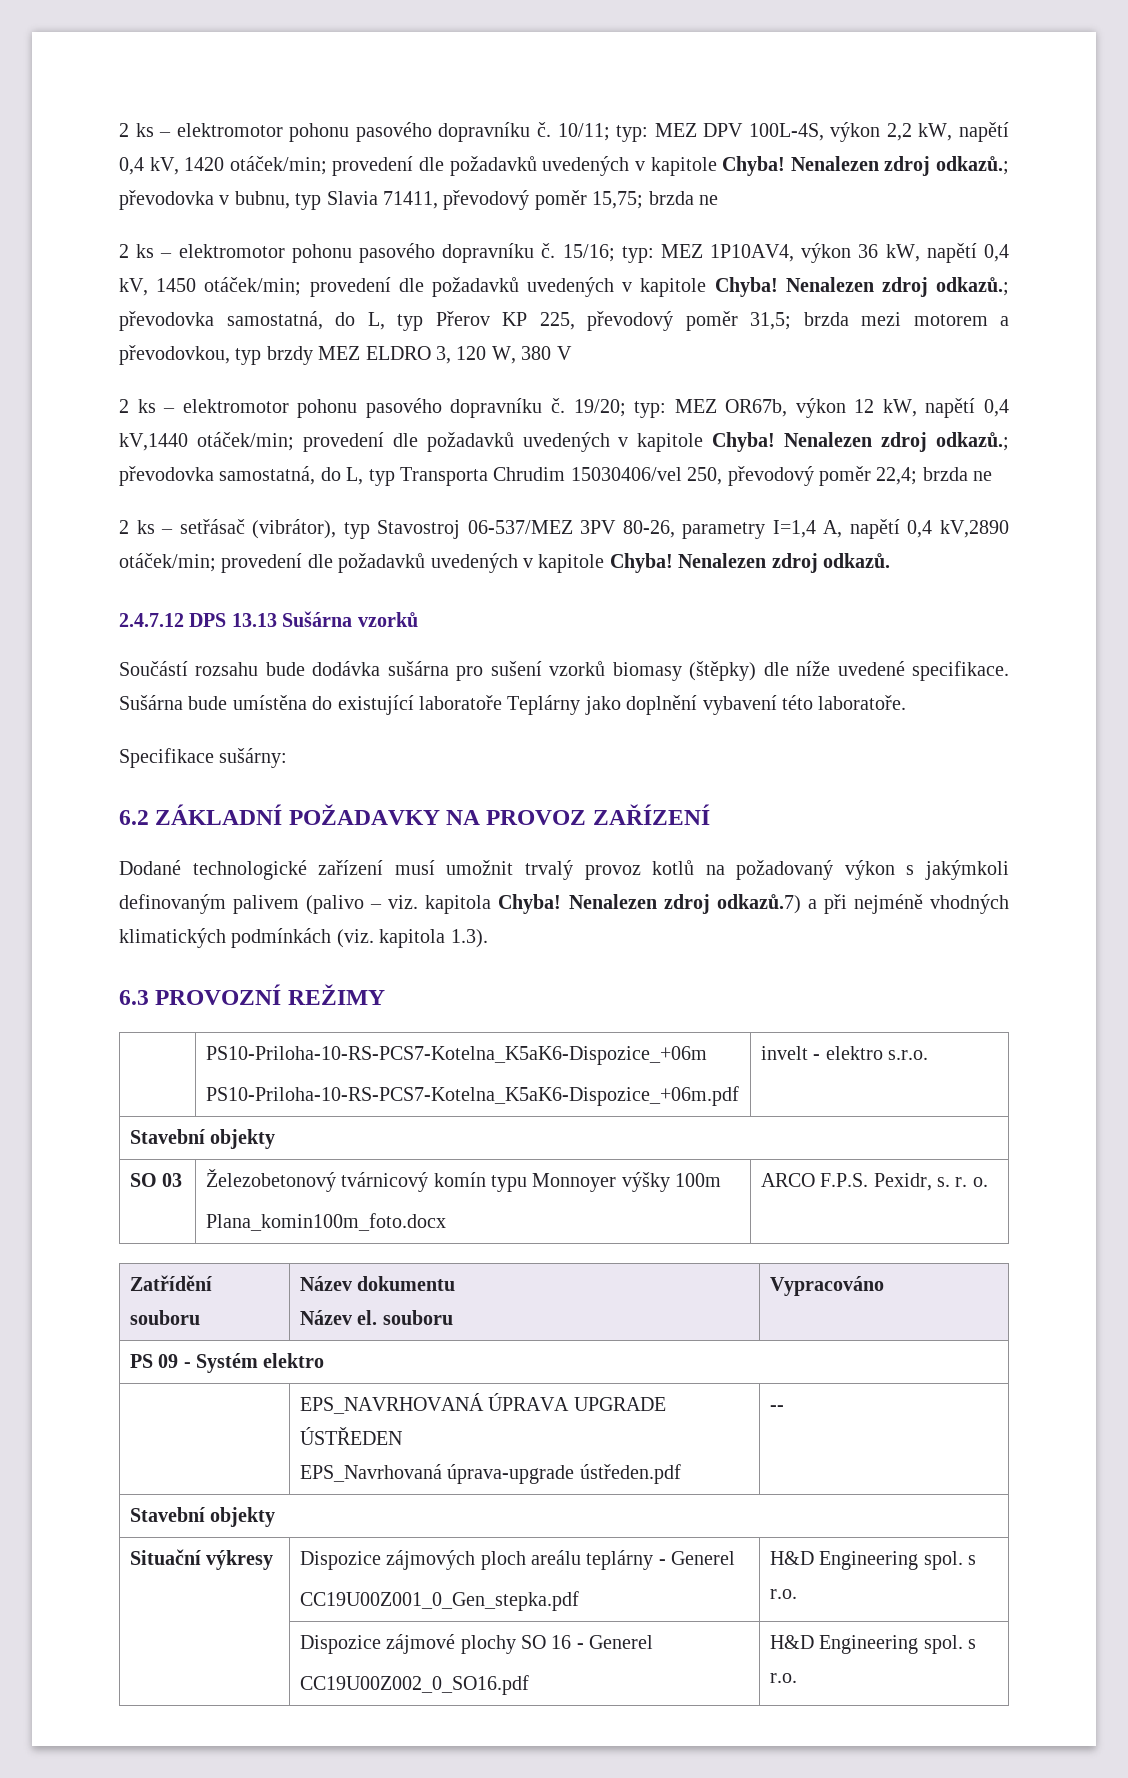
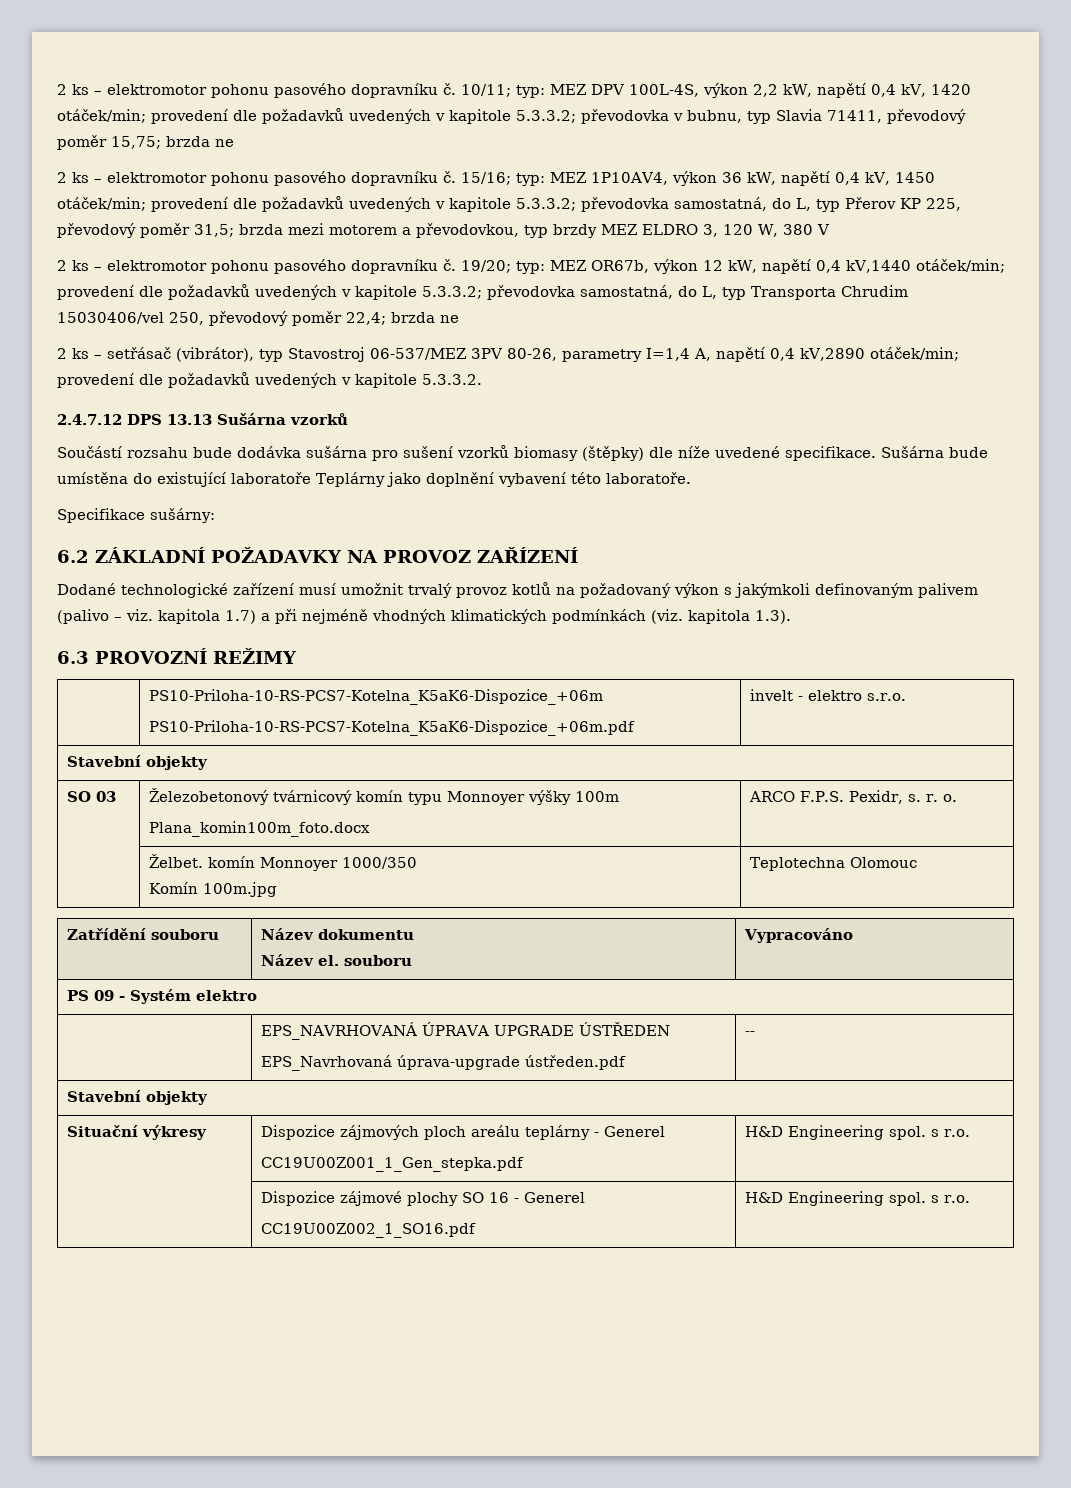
- 10/11; typ: MEZ DPV 100L-4S, výkon 2,2 kW, napětí 0,4 kV, 1420 otáček/min; provedení dle požadavků uvedených v kapitole Chyba! Nenalezen zdroj odkazů.; převodovka v bubnu, typ Slavia 71411, převodový poměr 15,75; brzda ne
+ 10/11; typ: MEZ DPV 100L-4S, výkon 2,2 kW, napětí 0,4 kV, 1420 otáček/min; provedení dle požadavků uvedených v kapitole 5.3.3.2; převodovka v bubnu, typ Slavia 71411, převodový poměr 15,75; brzda ne
- 15/16; typ: MEZ 1P10AV4, výkon 36 kW, napětí 0,4 kV, 1450 otáček/min; provedení dle požadavků uvedených v kapitole Chyba! Nenalezen zdroj odkazů.; převodovka samostatná, do L, typ Přerov KP 225, převodový poměr 31,5; brzda mezi motorem a převodovkou, typ brzdy MEZ ELDRO 3, 120 W, 380 V
+ 15/16; typ: MEZ 1P10AV4, výkon 36 kW, napětí 0,4 kV, 1450 otáček/min; provedení dle požadavků uvedených v kapitole 5.3.3.2; převodovka samostatná, do L, typ Přerov KP 225, převodový poměr 31,5; brzda mezi motorem a převodovkou, typ brzdy MEZ ELDRO 3, 120 W, 380 V
- 19/20; typ: MEZ OR67b, výkon 12 kW, napětí 0,4 kV,1440 otáček/min; provedení dle požadavků uvedených v kapitole Chyba! Nenalezen zdroj odkazů.; převodovka samostatná, do L, typ Transporta Chrudim 15030406/vel 250, převodový poměr 22,4; brzda ne
+ 19/20; typ: MEZ OR67b, výkon 12 kW, napětí 0,4 kV,1440 otáček/min; provedení dle požadavků uvedených v kapitole 5.3.3.2; převodovka samostatná, do L, typ Transporta Chrudim 15030406/vel 250, převodový poměr 22,4; brzda ne
- 2 ks – setřásač (vibrátor), typ Stavostroj 06-537/MEZ 3PV 80-26, parametry I=1,4 A, napětí 0,4 kV,2890 otáček/min; provedení dle požadavků uvedených v kapitole Chyba! Nenalezen zdroj odkazů.
+ 2 ks – setřásač (vibrátor), typ Stavostroj 06-537/MEZ 3PV 80-26, parametry I=1,4 A, napětí 0,4 kV,2890 otáček/min; provedení dle požadavků uvedených v kapitole 5.3.3.2.
- Dodané technologické zařízení musí umožnit trvalý provoz kotlů na požadovaný výkon s jakýmkoli definovaným palivem (palivo – viz. kapitola Chyba! Nenalezen zdroj odkazů.7) a při nejméně vhodných klimatických podmínkách (viz. kapitola 1.3).
+ Dodané technologické zařízení musí umožnit trvalý provoz kotlů na požadovaný výkon s jakýmkoli definovaným palivem (palivo – viz. kapitola 1.7) a při nejméně vhodných klimatických podmínkách (viz. kapitola 1.3).
+ | Želbet. komín Monnoyer 1000/350
+ Komín 100m.jpg | Teplotechna Olomouc
  Situační výkresy | Dispozice zájmových ploch areálu teplárny - Generel
- CC19U00Z001_0_Gen_stepka.pdf | H&D Engineering spol. s r.o.
+ CC19U00Z001_1_Gen_stepka.pdf | H&D Engineering spol. s r.o.
  | Dispozice zájmové plochy SO 16 - Generel
- CC19U00Z002_0_SO16.pdf | H&D Engineering spol. s r.o.
+ CC19U00Z002_1_SO16.pdf | H&D Engineering spol. s r.o.

